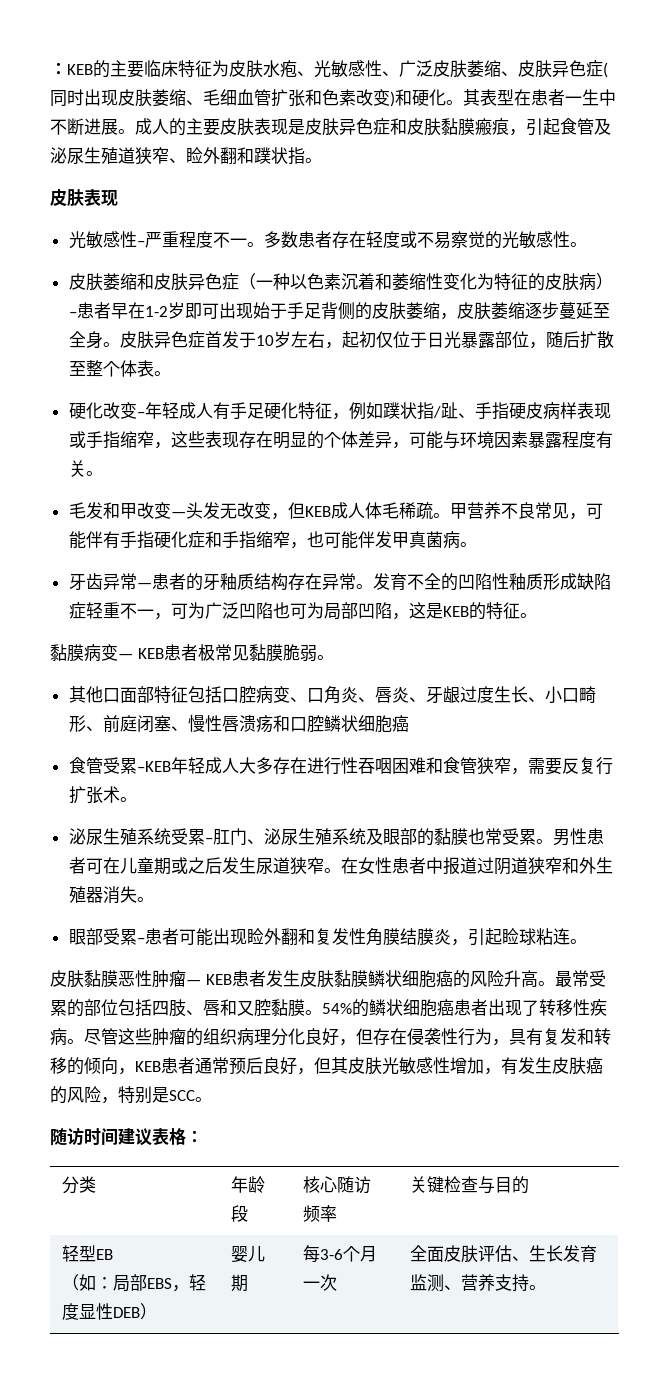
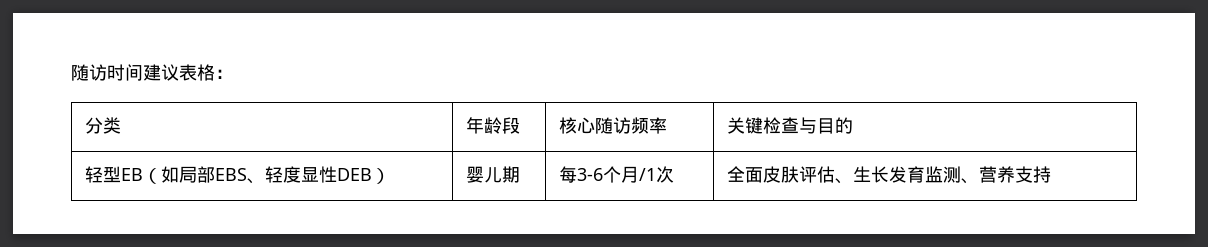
- ：KEB的主要临床特征为⽪肤⽔疱、光敏感性、⼴泛⽪肤萎缩、⽪肤异⾊症(同时出现⽪肤萎缩、⽑细⾎管扩张和⾊素改变)和硬化。其表型在患者⼀⽣中不断进展。成⼈的主要⽪肤表现是⽪肤异⾊症和⽪肤黏膜瘢痕，引起⾷管及泌尿⽣殖道狭窄、睑外翻和蹼状指。
- ⽪肤表现
- 光敏感性–严重程度不⼀。多数患者存在轻度或不易察觉的光敏感性。
- ⽪肤萎缩和⽪肤异⾊症（一种以色素沉着和萎缩性变化为特征的皮肤病）–患者早在1-2岁即可出现始于⼿⾜背侧的⽪肤萎缩，⽪肤萎缩逐步蔓延⾄全⾝。⽪肤异⾊症⾸发于10岁左右，起初仅位于⽇光暴露部位，随后扩散⾄整个体表。
- 硬化改变–年轻成⼈有⼿⾜硬化特征，例如蹼状指/趾、⼿指硬⽪病样表现或⼿指缩窄，这些表现存在明显的个体差异，可能与环境因素暴露程度有关。
- ⽑发和甲改变—头发⽆改变，但KEB成⼈体⽑稀疏。甲营养不良常见，可能伴有⼿指硬化症和⼿指缩窄，也可能伴发甲真菌病。
- ⽛齿异常—患者的⽛釉质结构存在异常。发育不全的凹陷性釉质形成缺陷症轻重不⼀，可为⼴泛凹陷也可为局部凹陷，这是KEB的特征。
- 黏膜病变— KEB患者极常见黏膜脆弱。
- 其他口⾯部特征包括口腔病变、口角炎、唇炎、⽛龈过度⽣长、⼩口畸形、前庭闭塞、慢性唇溃疡和口腔鳞状细胞癌
- ⾷管受累–KEB年轻成⼈⼤多存在进⾏性吞咽困难和⾷管狭窄，需要反复⾏扩张术。
- 泌尿⽣殖系统受累–肛门、泌尿⽣殖系统及眼部的黏膜也常受累。男性患者可在⼉童期或之后发⽣尿道狭窄。在⼥性患者中报道过阴道狭窄和外⽣殖器消失。
- 眼部受累–患者可能出现睑外翻和复发性角膜结膜炎，引起睑球粘连。
- ⽪肤黏膜恶性肿瘤— KEB患者发⽣⽪肤黏膜鳞状细胞癌的风险升⾼。最常受累的部位包括四肢、唇和⼜腔黏膜。54%的鳞状细胞癌患者出现了转移性疾病。尽管这些肿瘤的组织病理分化良好，但存在侵袭性⾏为，具有复发和转移的倾向，KEB患者通常预后良好，但其⽪肤光敏感性增加，有发⽣⽪肤癌的风险，特别是SCC。
- 轻型EB
- （如：局部EBS，轻度显性DEB） | 婴儿期 | 每3-6个月一次 | 全面皮肤评估、生长发育监测、营养支持。
+ 轻型EB（如局部EBS、轻度显性DEB） | 婴儿期 | 每3-6个月/1次 | 全面皮肤评估、生长发育监测、营养支持

